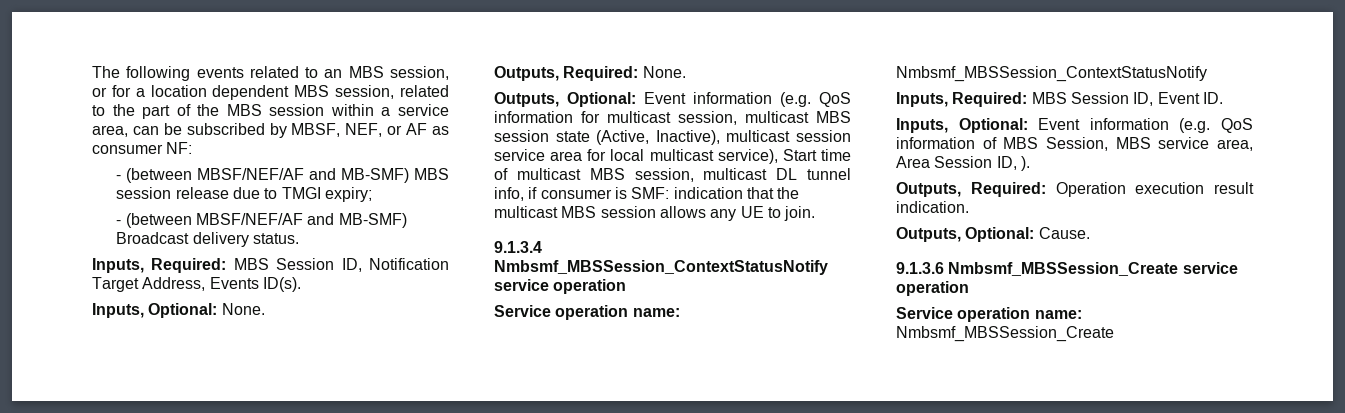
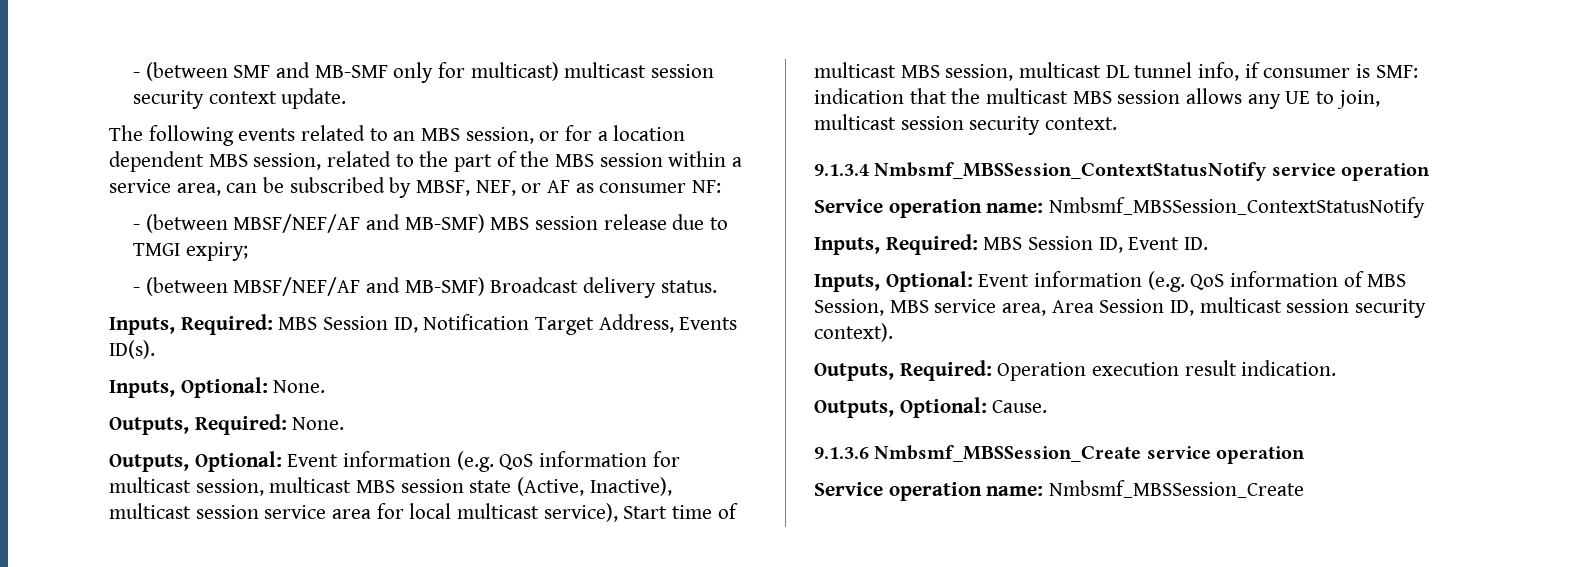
+ - (between SMF and MB-SMF only for multicast) multicast session security context update.
- Outputs, Optional: Event information (e.g. QoS information for multicast session, multicast MBS session state (Active, Inactive), multicast session service area for local multicast service), Start time of multicast MBS session, multicast DL tunnel info, if consumer is SMF: indication that the multicast MBS session allows any UE to join.
+ Outputs, Optional: Event information (e.g. QoS information for multicast session, multicast MBS session state (Active, Inactive), multicast session service area for local multicast service), Start time of multicast MBS session, multicast DL tunnel info, if consumer is SMF: indication that the multicast MBS session allows any UE to join, multicast session security context.
- Inputs, Optional: Event information (e.g. QoS information of MBS Session, MBS service area, Area Session ID, ).
+ Inputs, Optional: Event information (e.g. QoS information of MBS Session, MBS service area, Area Session ID, multicast session security context).

